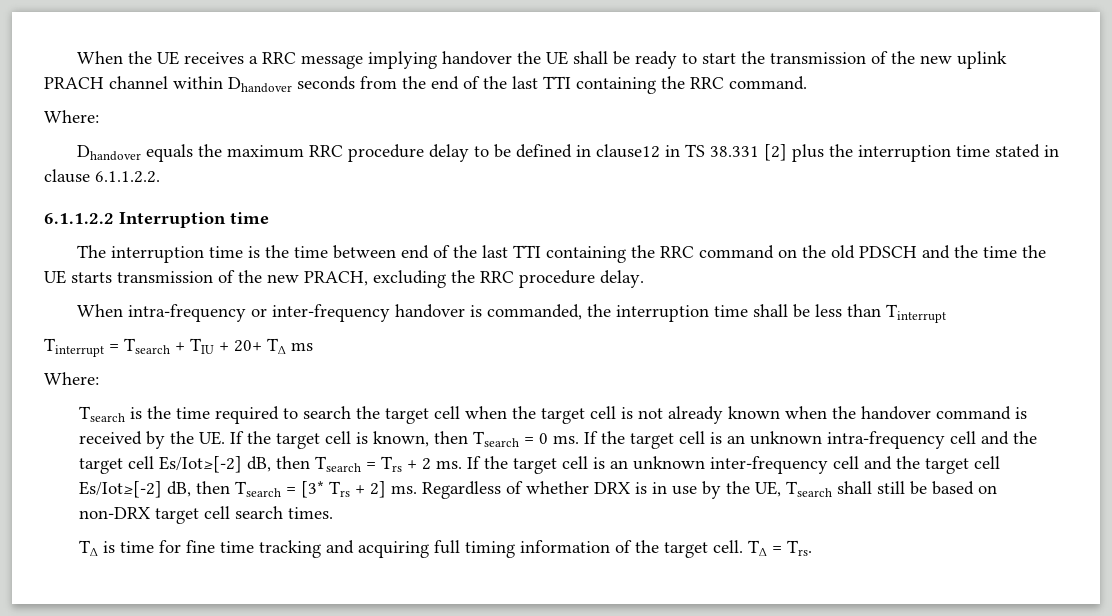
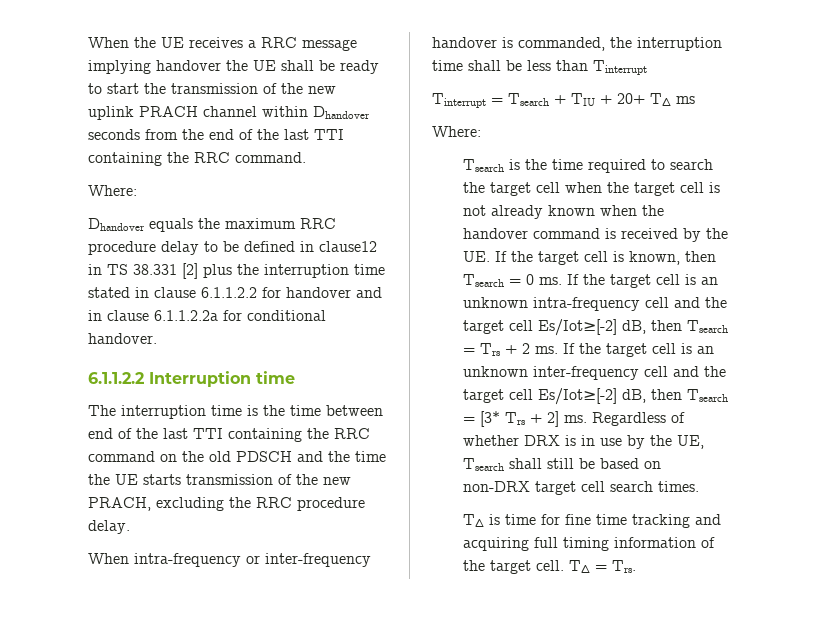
- Dhandover equals the maximum RRC procedure delay to be defined in clause12 in TS 38.331 [2] plus the interruption time stated in clause 6.1.1.2.2.
+ Dhandover equals the maximum RRC procedure delay to be defined in clause12 in TS 38.331 [2] plus the interruption time stated in clause 6.1.1.2.2 for handover and in clause 6.1.1.2.2a for conditional handover.

